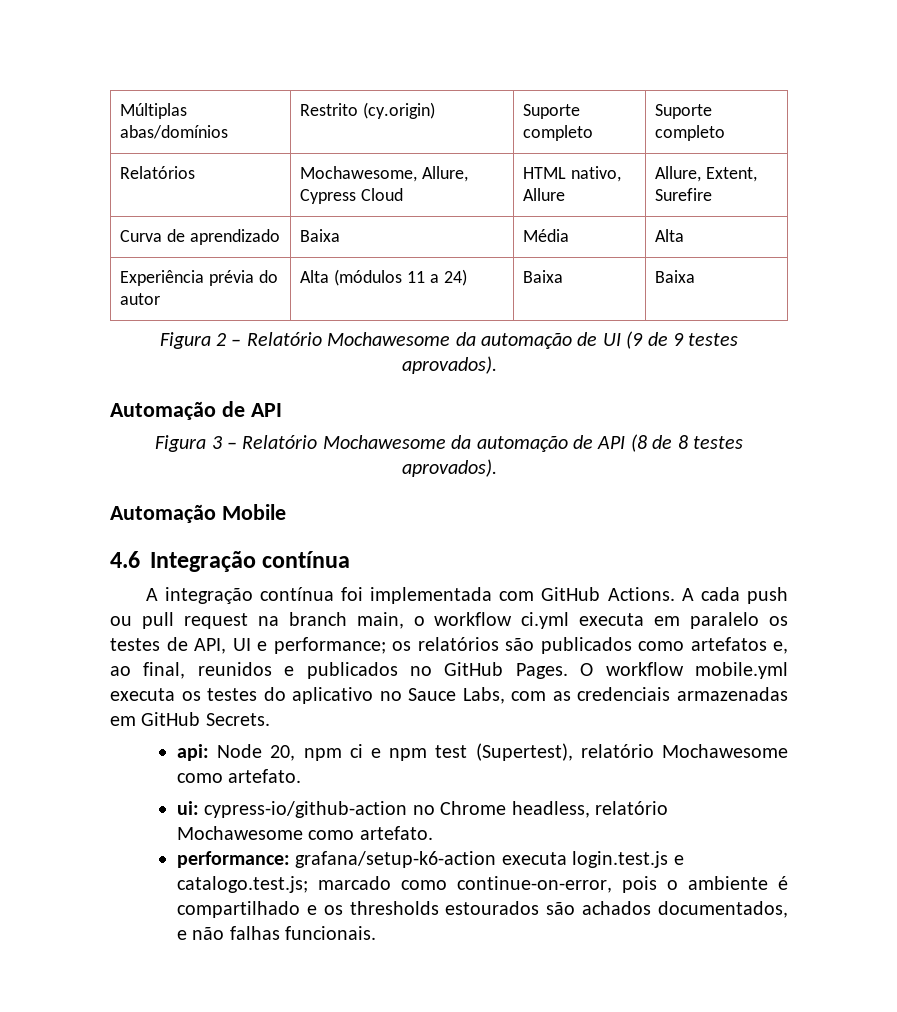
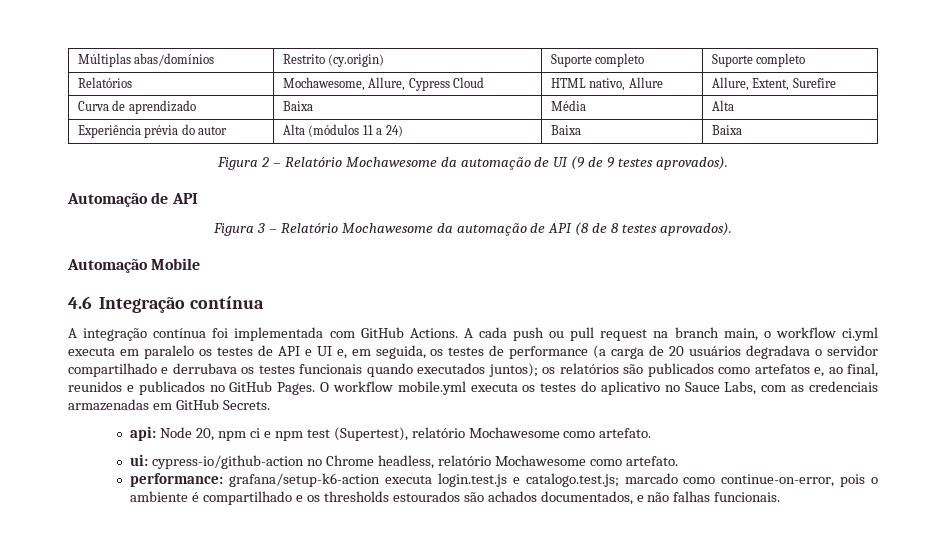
- A cada push ou pull request na branch main, o workflow ci.yml executa em paralelo os testes de API, UI e performance; os relatórios são publicados como artefatos e, ao final, reunidos e publicados no GitHub Pages.
+ A cada push ou pull request na branch main, o workflow ci.yml executa em paralelo os testes de API e UI e, em seguida, os testes de performance (a carga de 20 usuários degradava o servidor compartilhado e derrubava os testes funcionais quando executados juntos); os relatórios são publicados como artefatos e, ao final, reunidos e publicados no GitHub Pages.

